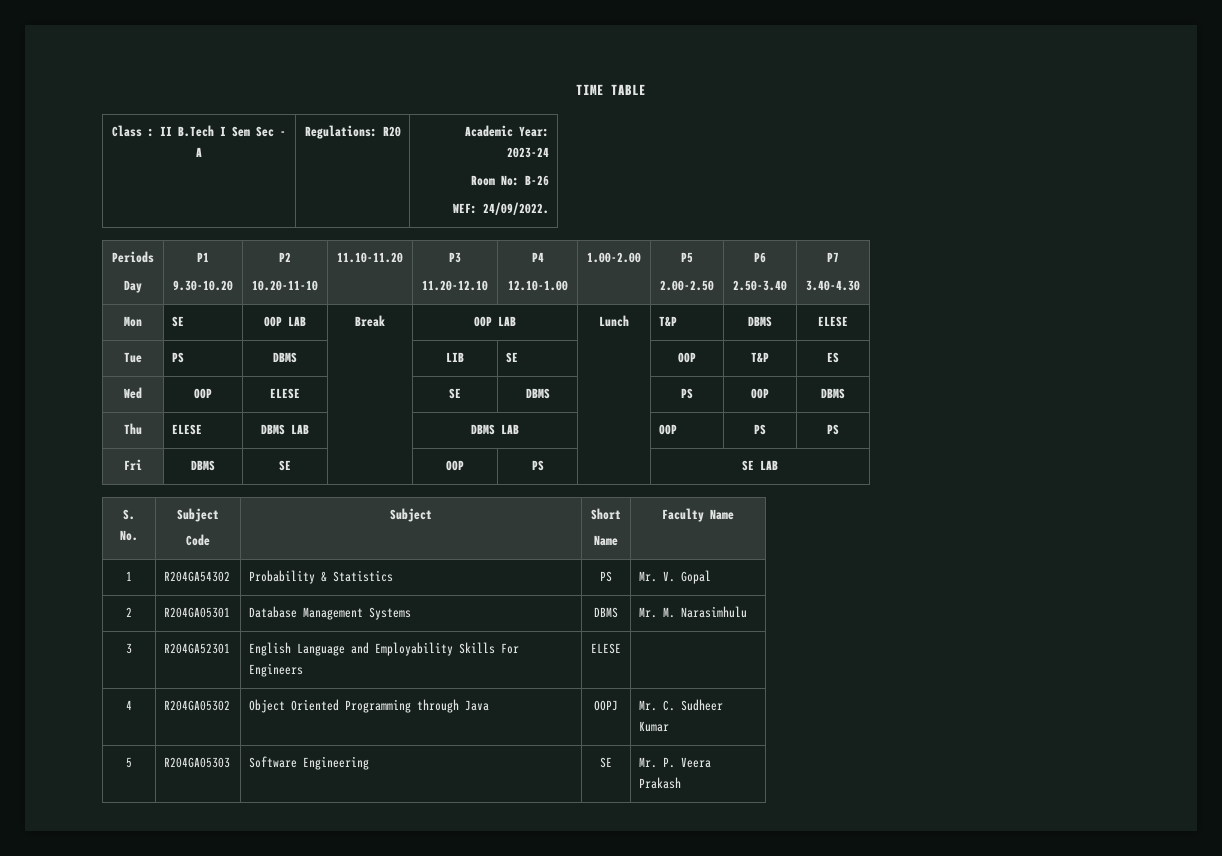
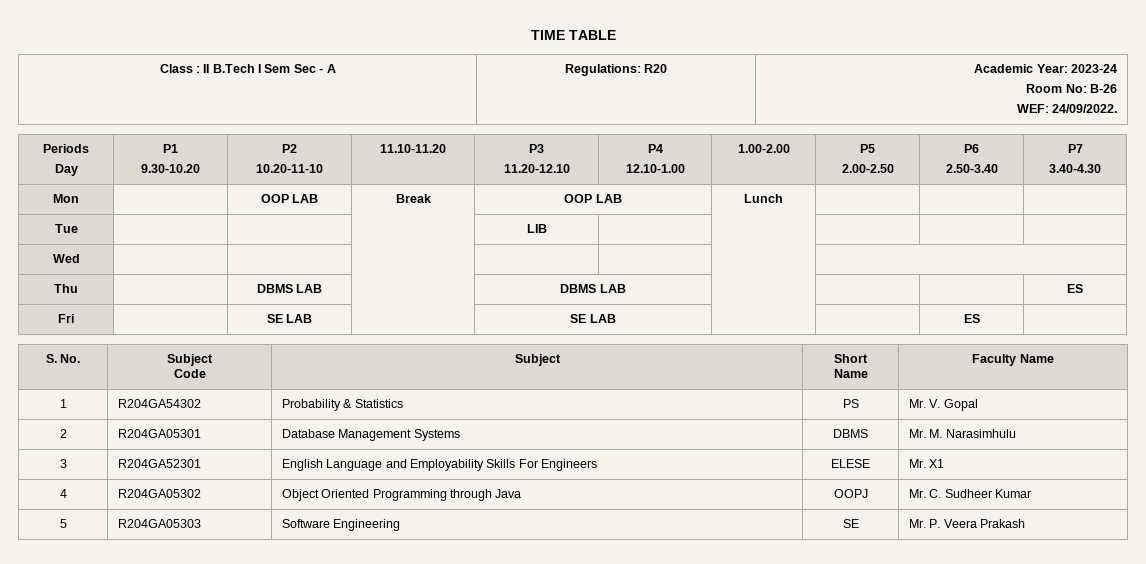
- Mon | SE | OOP LAB | Break | OOP LAB | Lunch | T&P | DBMS | ELESE
+ Mon | | OOP LAB | Break | OOP LAB | Lunch | | |
- Tue | PS | DBMS | | LIB | SE | | OOP | T&P | ES
- Wed | OOP | ELESE | | SE | DBMS | | PS | OOP | DBMS
+ Tue | | | | LIB | | | | |
+ Wed | | | | | | |
- Thu | ELESE | DBMS LAB | | DBMS LAB | | OOP | PS | PS
- Fri | DBMS | SE | | OOP | PS | | SE LAB
+ Thu | | DBMS LAB | | DBMS LAB | | | | ES
+ Fri | | SE LAB | | SE LAB | | | ES |
- 3 | R204GA52301 | English Language and Employability Skills For Engineers | ELESE |
+ 3 | R204GA52301 | English Language and Employability Skills For Engineers | ELESE | Mr. X1

